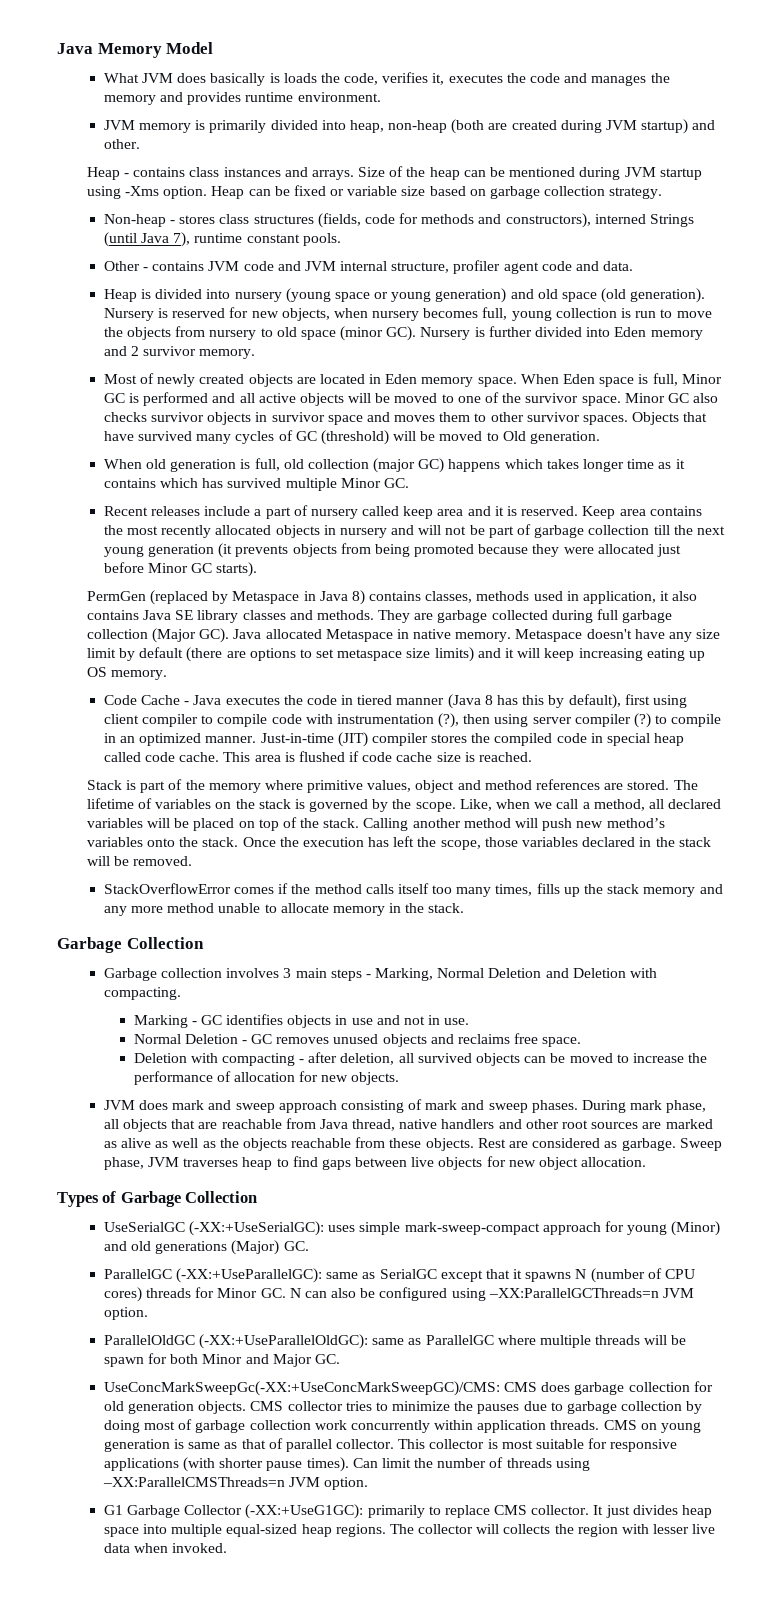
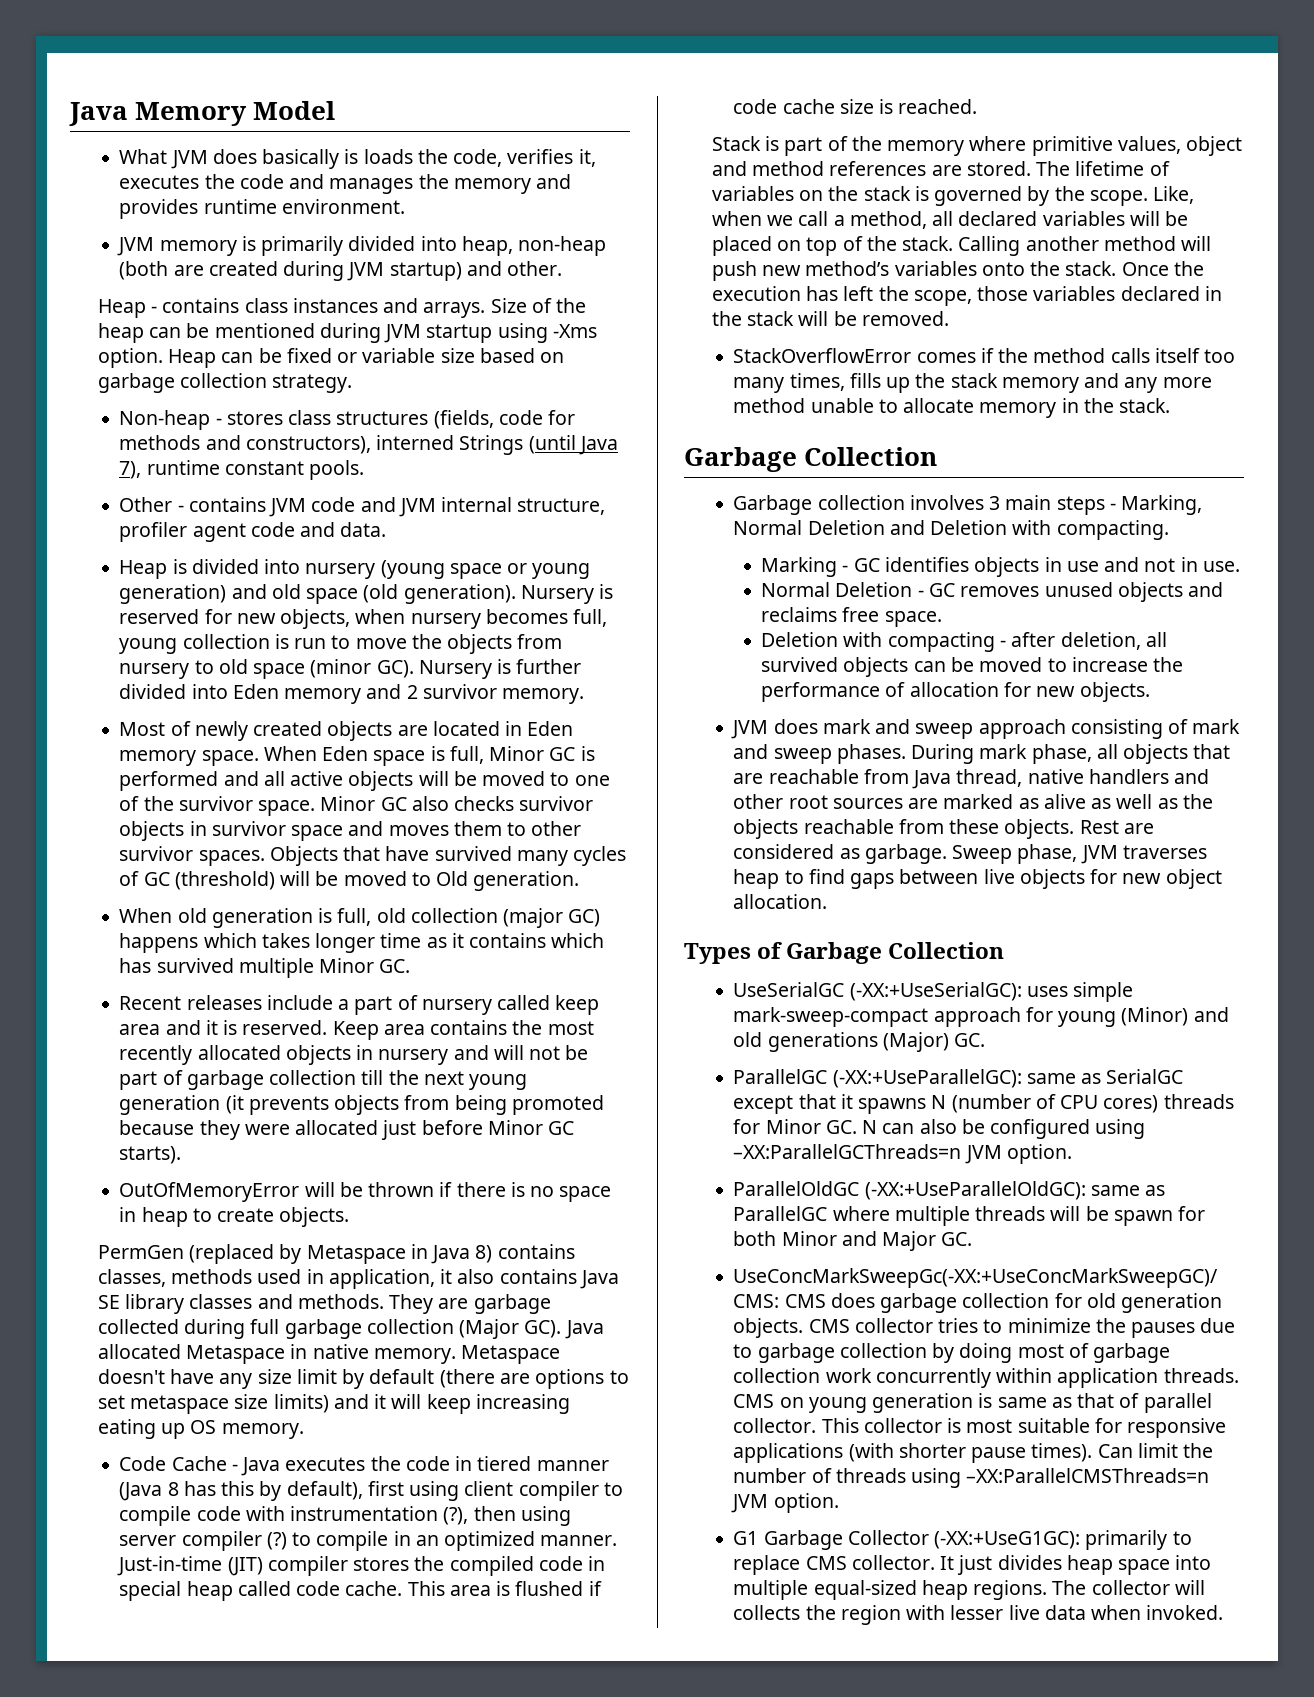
+ OutOfMemoryError will be thrown if there is no space in heap to create objects.

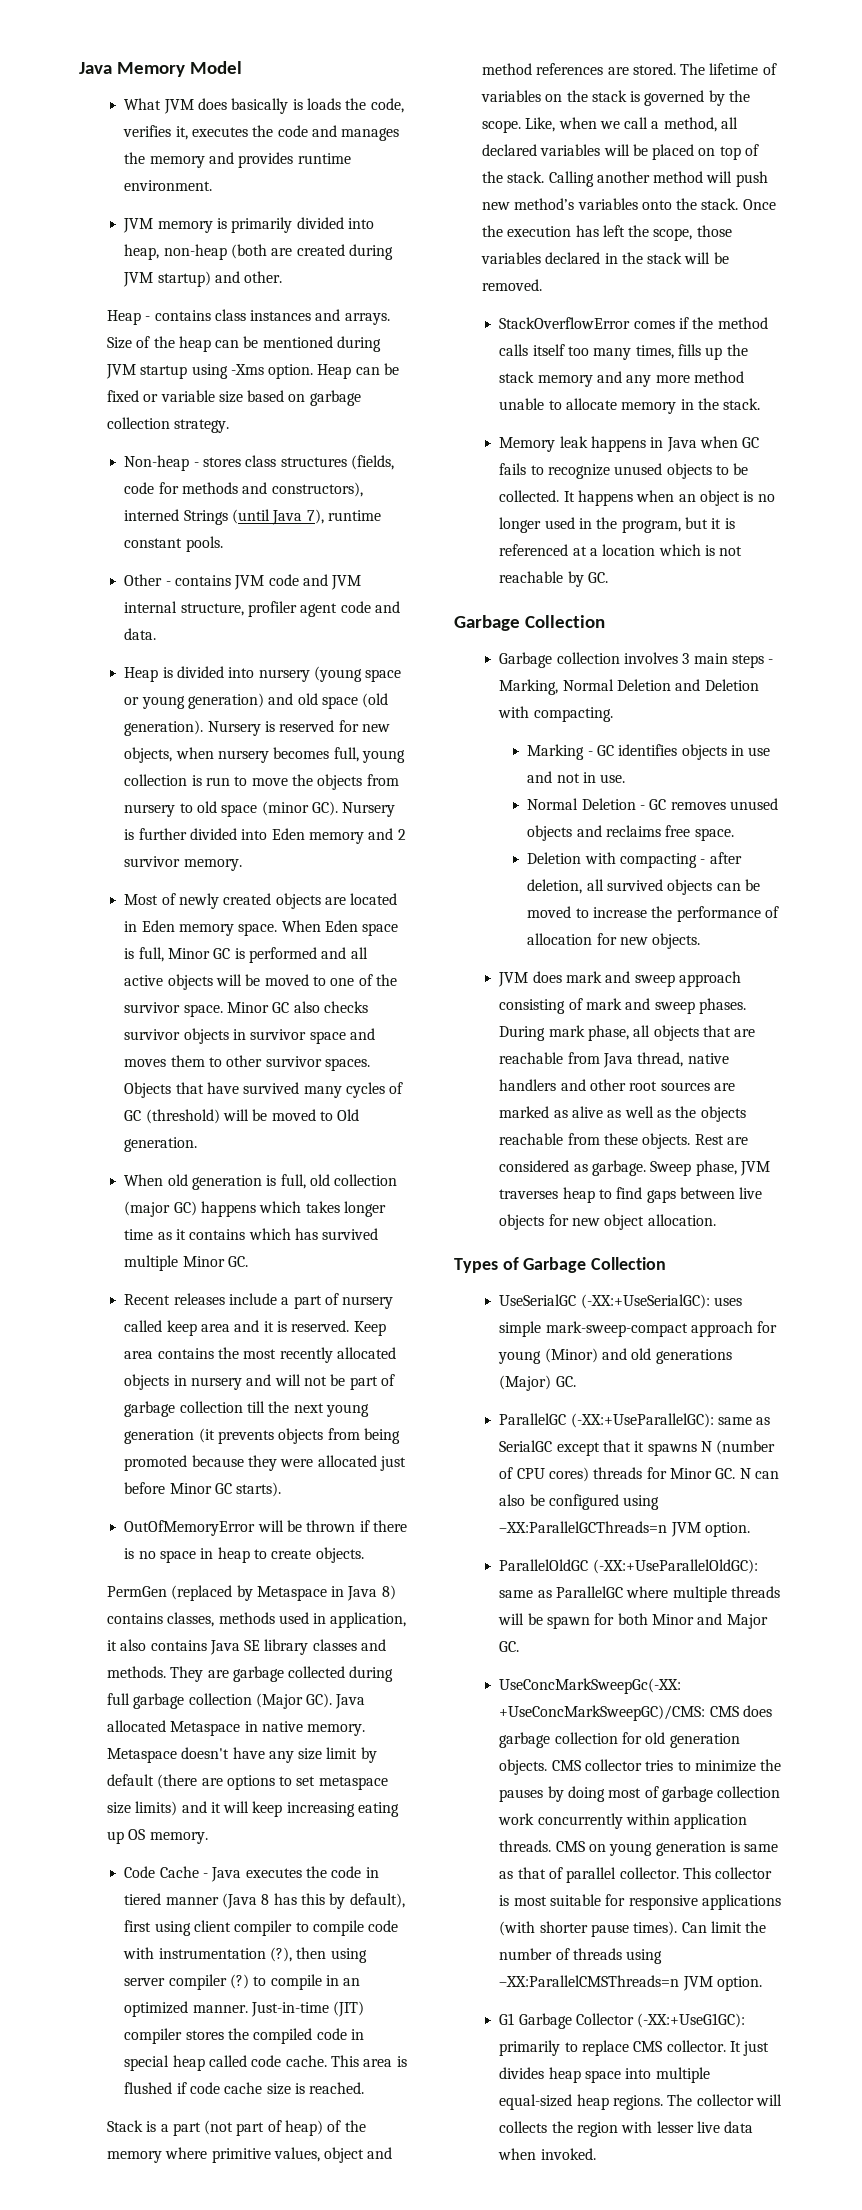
- Stack is part of the memory where primitive values, object and method references are stored.
+ Stack is a part (not part of heap) of the memory where primitive values, object and method references are stored.
+ Memory leak happens in Java when GC fails to recognize unused objects to be collected. It happens when an object is no longer used in the program, but it is referenced at a location which is not reachable by GC.
- CMS collector tries to minimize the pauses due to garbage collection by doing most of garbage collection work concurrently within application threads.
+ CMS collector tries to minimize the pauses by doing most of garbage collection work concurrently within application threads.

